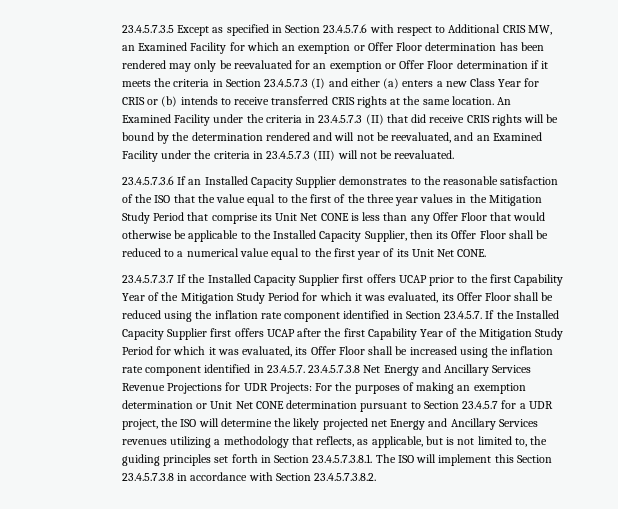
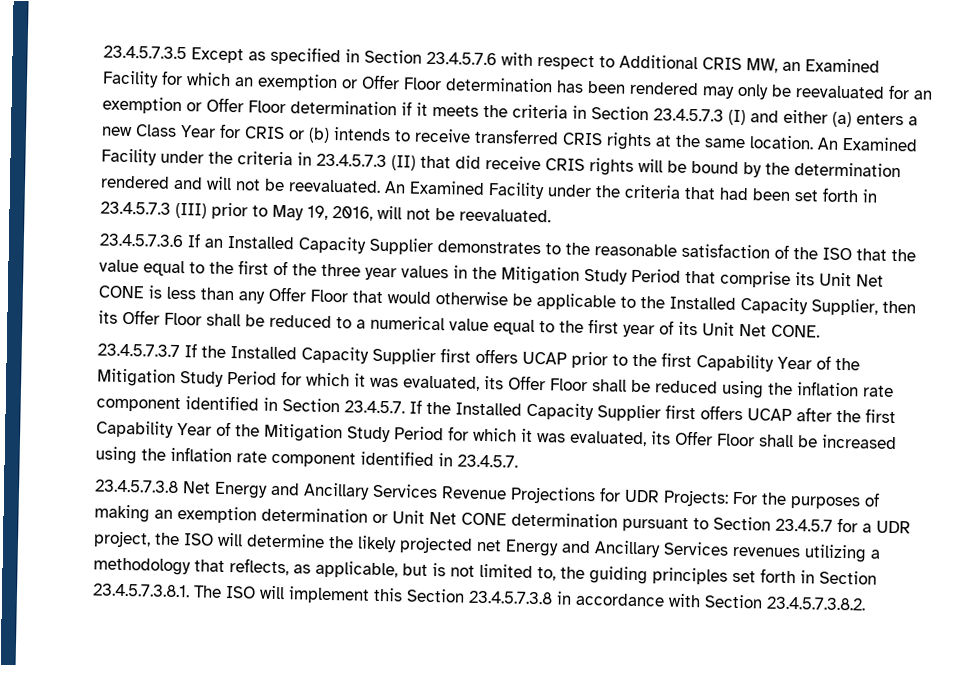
- An Examined Facility under the criteria in 23.4.5.7.3 (II) that did receive CRIS rights will be bound by the determination rendered and will not be reevaluated, and an Examined Facility under the criteria in 23.4.5.7.3 (III) will not be reevaluated.
+ An Examined Facility under the criteria in 23.4.5.7.3 (II) that did receive CRIS rights will be bound by the determination rendered and will not be reevaluated. An Examined Facility under the criteria that had been set forth in 23.4.5.7.3 (III) prior to May 19, 2016, will not be reevaluated.
- 23.4.5.7.3.7 If the Installed Capacity Supplier first offers UCAP prior to the first Capability Year of the Mitigation Study Period for which it was evaluated, its Offer Floor shall be reduced using the inflation rate component identified in Section 23.4.5.7. If the Installed Capacity Supplier first offers UCAP after the first Capability Year of the Mitigation Study Period for which it was evaluated, its Offer Floor shall be increased using the inflation rate component identified in 23.4.5.7. 23.4.5.7.3.8 Net Energy and Ancillary Services Revenue Projections for UDR Projects:
+ 23.4.5.7.3.7 If the Installed Capacity Supplier first offers UCAP prior to the first Capability Year of the Mitigation Study Period for which it was evaluated, its Offer Floor shall be reduced using the inflation rate component identified in Section 23.4.5.7. If the Installed Capacity Supplier first offers UCAP after the first Capability Year of the Mitigation Study Period for which it was evaluated, its Offer Floor shall be increased using the inflation rate component identified in 23.4.5.7.
+ 23.4.5.7.3.8 Net Energy and Ancillary Services Revenue Projections for UDR Projects:

